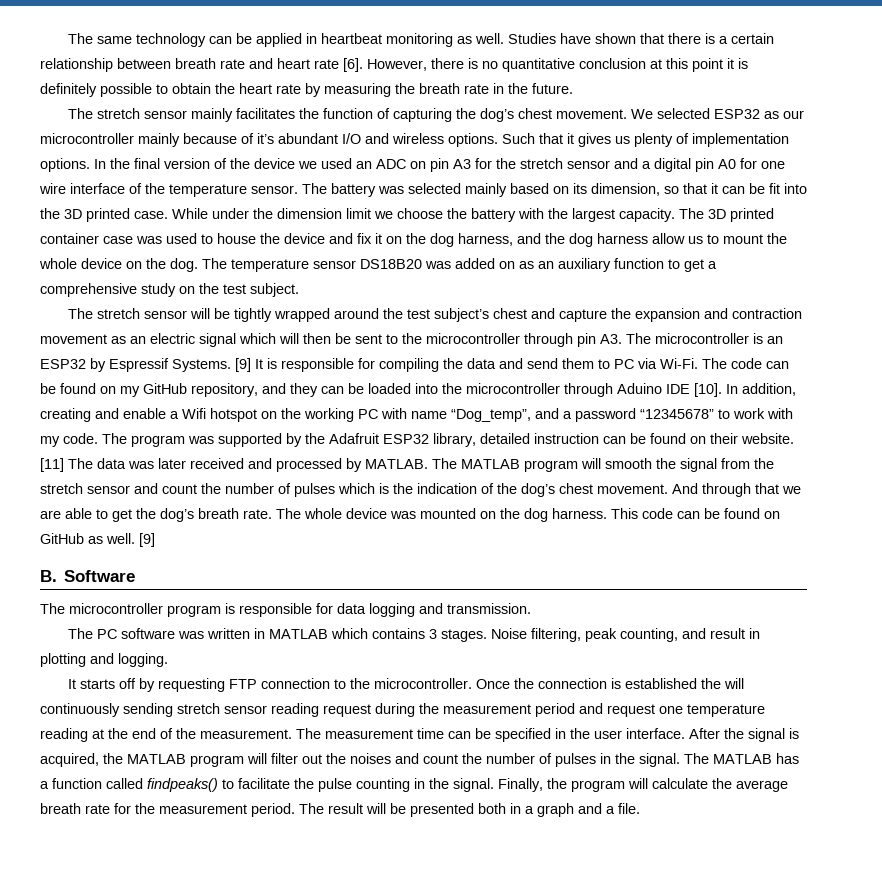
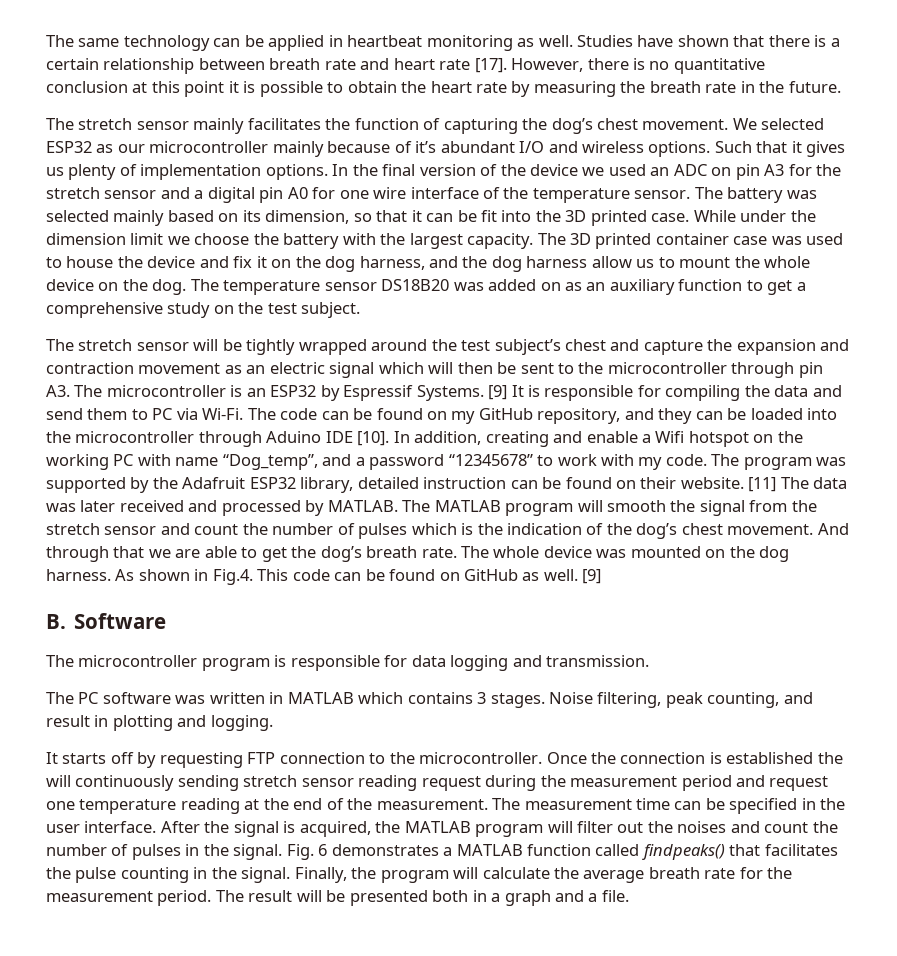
- Studies have shown that there is a certain relationship between breath rate and heart rate [6].
+ Studies have shown that there is a certain relationship between breath rate and heart rate [17].
- However, there is no quantitative conclusion at this point it is definitely possible to obtain the heart rate by measuring the breath rate in the future.
+ However, there is no quantitative conclusion at this point it is possible to obtain the heart rate by measuring the breath rate in the future.
- This code can be found on GitHub as well.
+ As shown in Fig.4. This code can be found on GitHub as well.
- The MATLAB has a function called findpeaks() to facilitate the pulse counting in the signal.
+ Fig. 6 demonstrates a MATLAB function called findpeaks() that facilitates the pulse counting in the signal.

